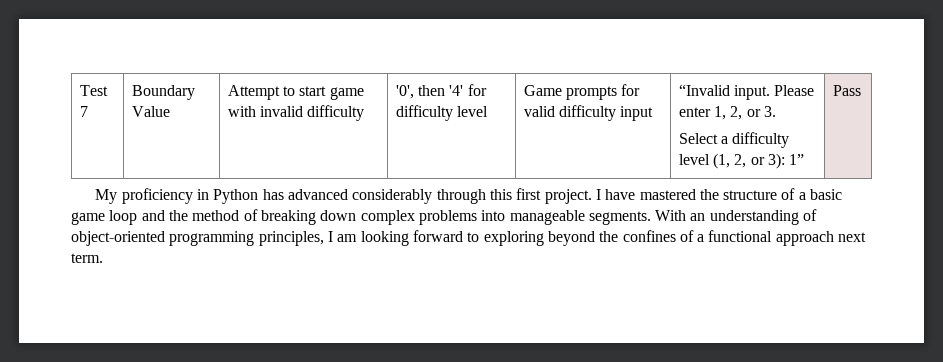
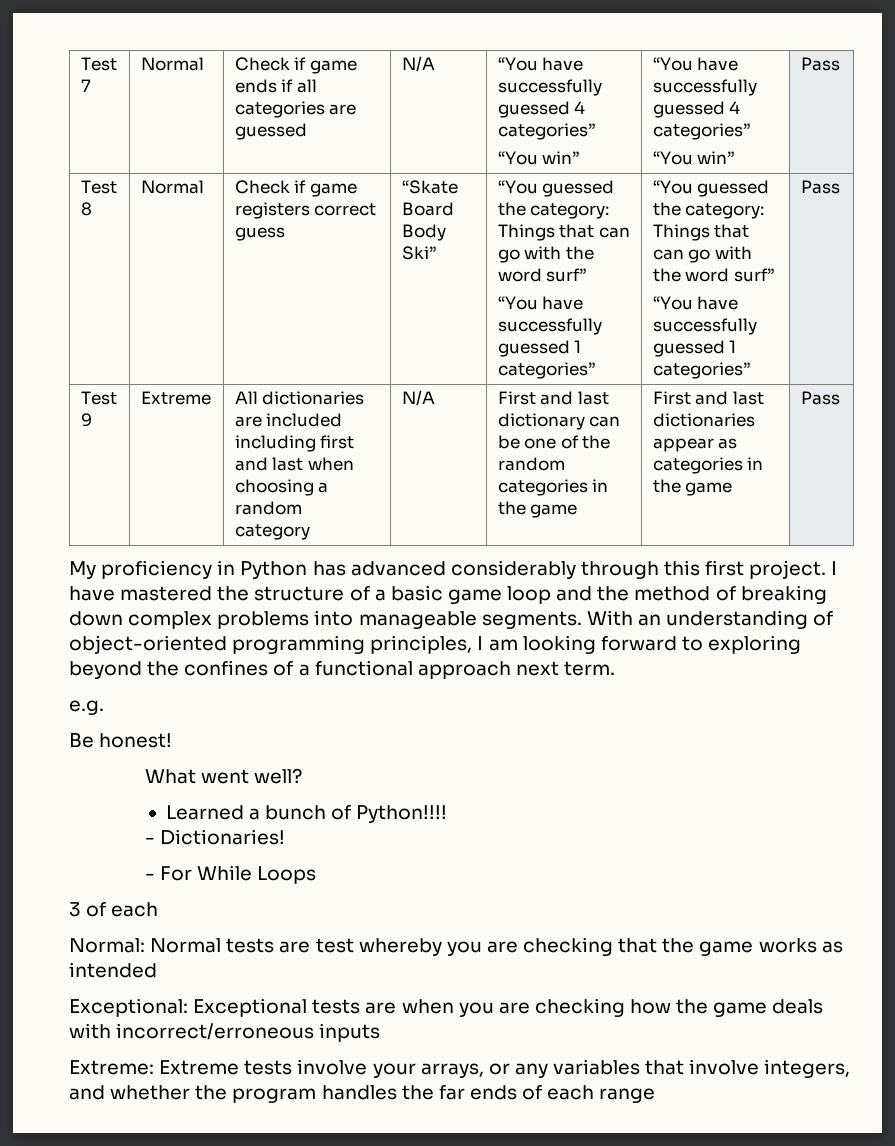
- Boundary Value | Attempt to start game with invalid difficulty | '0', then '4' for difficulty level | Game prompts for valid difficulty input | “Invalid input. Please enter 1, 2, or 3.
- Select a difficulty level (1, 2, or 3): 1”
+ Normal | Check if game ends if all categories are guessed | N/A | “You have successfully guessed 4 categories”
+ “You win” | “You have successfully guessed 4 categories”
+ “You win” | Pass
+ Test 8 | Normal | Check if game registers correct guess | “Skate Board Body Ski” | “You guessed the category: Things that can go with the word surf”
+ “You have successfully guessed 1 categories” | “You guessed the category: Things that can go with the word surf”
+ “You have successfully guessed 1 categories” | Pass
+ Test 9 | Extreme | All dictionaries are included including first and last when choosing a random category | N/A | First and last dictionary can be one of the random categories in the game | First and last dictionaries appear as categories in the game
+ e.g.
+ Be honest!
+ What went well?
+ Learned a bunch of Python!!!!
+ - Dictionaries!
+ - For While Loops
+ 3 of each
+ Normal: Normal tests are test whereby you are checking that the game works as intended
+ Exceptional: Exceptional tests are when you are checking how the game deals with incorrect/erroneous inputs
+ Extreme: Extreme tests involve your arrays, or any variables that involve integers, and whether the program handles the far ends of each range

